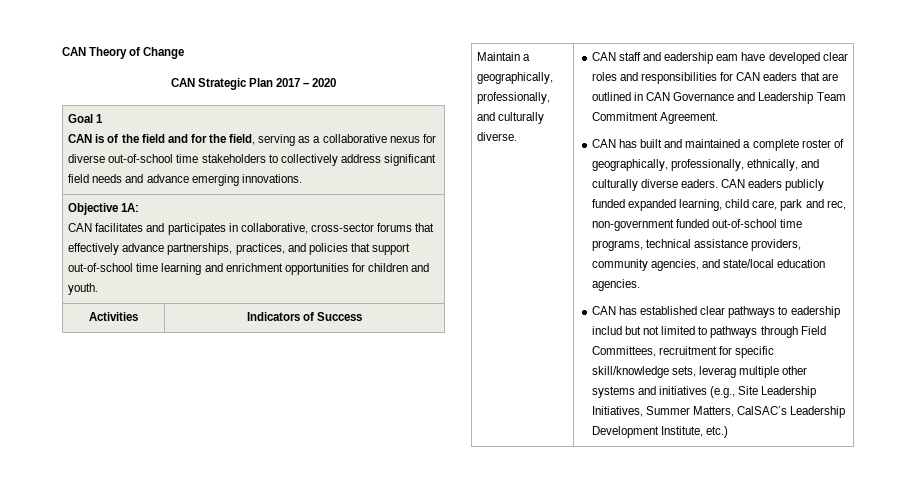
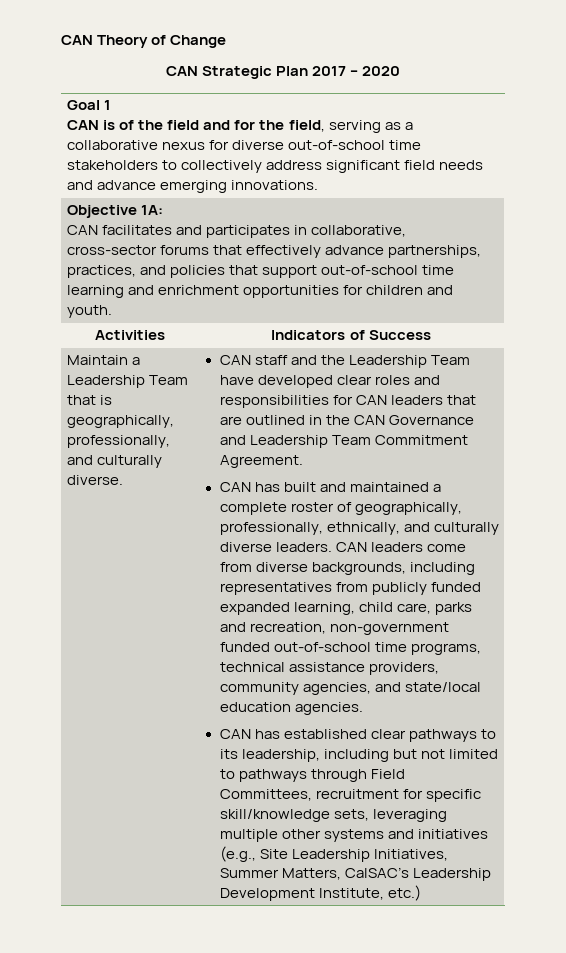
- Maintain a geographically, professionally, and culturally diverse.
+ Maintain a Leadership Team that is geographically, professionally, and culturally diverse.
- CAN staff and eadership eam have developed clear roles and responsibilities for CAN eaders that are outlined in CAN Governance and Leadership Team Commitment Agreement.
+ CAN staff and the Leadership Team have developed clear roles and responsibilities for CAN leaders that are outlined in the CAN Governance and Leadership Team Commitment Agreement.
- CAN has built and maintained a complete roster of geographically, professionally, ethnically, and culturally diverse eaders. CAN eaders publicly funded expanded learning, child care, park and rec, non-government funded out-of-school time programs, technical assistance providers, community agencies, and state/local education agencies.
+ CAN has built and maintained a complete roster of geographically, professionally, ethnically, and culturally diverse leaders. CAN leaders come from diverse backgrounds, including representatives from publicly funded expanded learning, child care, parks and recreation, non-government funded out-of-school time programs, technical assistance providers, community agencies, and state/local education agencies.
- CAN has established clear pathways to eadership includ but not limited to pathways through Field Committees, recruitment for specific skill/knowledge sets, leverag multiple other systems and initiatives (e.g., Site Leadership Initiatives, Summer Matters, CalSAC’s Leadership Development Institute, etc.)
+ CAN has established clear pathways to its leadership, including but not limited to pathways through Field Committees, recruitment for specific skill/knowledge sets, leveraging multiple other systems and initiatives (e.g., Site Leadership Initiatives, Summer Matters, CalSAC’s Leadership Development Institute, etc.)

